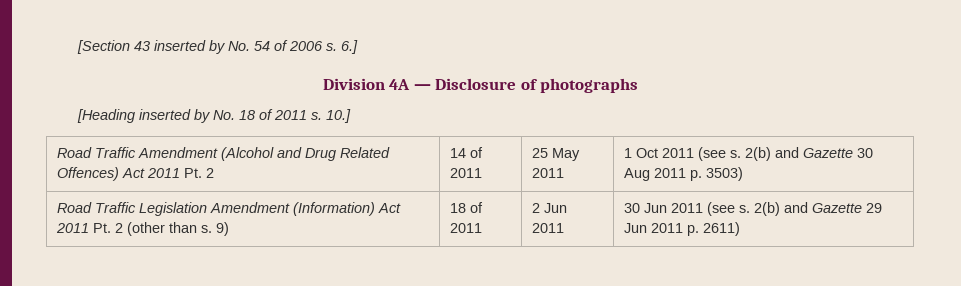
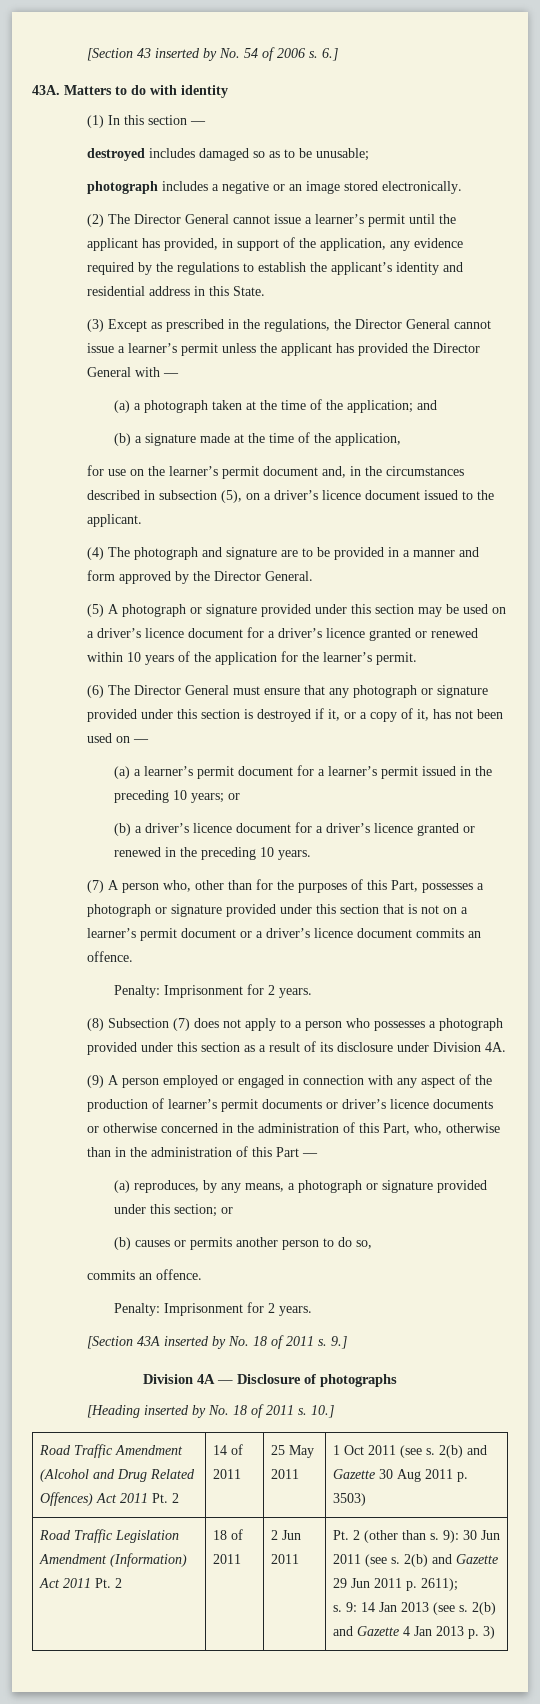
+ 43A. Matters to do with identity
+ (1) In this section —
+ destroyed includes damaged so as to be unusable;
+ photograph includes a negative or an image stored electronically.
+ (2) The Director General cannot issue a learner’s permit until the applicant has provided, in support of the application, any evidence required by the regulations to establish the applicant’s identity and residential address in this State.
+ (3) Except as prescribed in the regulations, the Director General cannot issue a learner’s permit unless the applicant has provided the Director General with —
+ (a) a photograph taken at the time of the application; and
+ (b) a signature made at the time of the application,
+ for use on the learner’s permit document and, in the circumstances described in subsection (5), on a driver’s licence document issued to the applicant.
+ (4) The photograph and signature are to be provided in a manner and form approved by the Director General.
+ (5) A photograph or signature provided under this section may be used on a driver’s licence document for a driver’s licence granted or renewed within 10 years of the application for the learner’s permit.
+ (6) The Director General must ensure that any photograph or signature provided under this section is destroyed if it, or a copy of it, has not been used on —
+ (a) a learner’s permit document for a learner’s permit issued in the preceding 10 years; or
+ (b) a driver’s licence document for a driver’s licence granted or renewed in the preceding 10 years.
+ (7) A person who, other than for the purposes of this Part, possesses a photograph or signature provided under this section that is not on a learner’s permit document or a driver’s licence document commits an offence.
+ Penalty: Imprisonment for 2 years.
+ (8) Subsection (7) does not apply to a person who possesses a photograph provided under this section as a result of its disclosure under Division 4A.
+ (9) A person employed or engaged in connection with any aspect of the production of learner’s permit documents or driver’s licence documents or otherwise concerned in the administration of this Part, who, otherwise than in the administration of this Part —
+ (a) reproduces, by any means, a photograph or signature provided under this section; or
+ (b) causes or permits another person to do so,
+ commits an offence.
+ Penalty: Imprisonment for 2 years.
+ [Section 43A inserted by No. 18 of 2011 s. 9.]
- Road Traffic Legislation Amendment (Information) Act 2011 Pt. 2 (other than s. 9)
+ Road Traffic Legislation Amendment (Information) Act 2011 Pt. 2
- 30 Jun 2011 (see s.
+ Pt. 2 (other than s. 9): 30 Jun 2011 (see s.
- 2(b) and Gazette 29 Jun 2011 p. 2611)
+ 2(b) and Gazette 29 Jun 2011 p. 2611);
+ s. 9: 14 Jan 2013 (see s. 2(b) and Gazette 4 Jan 2013 p. 3)

